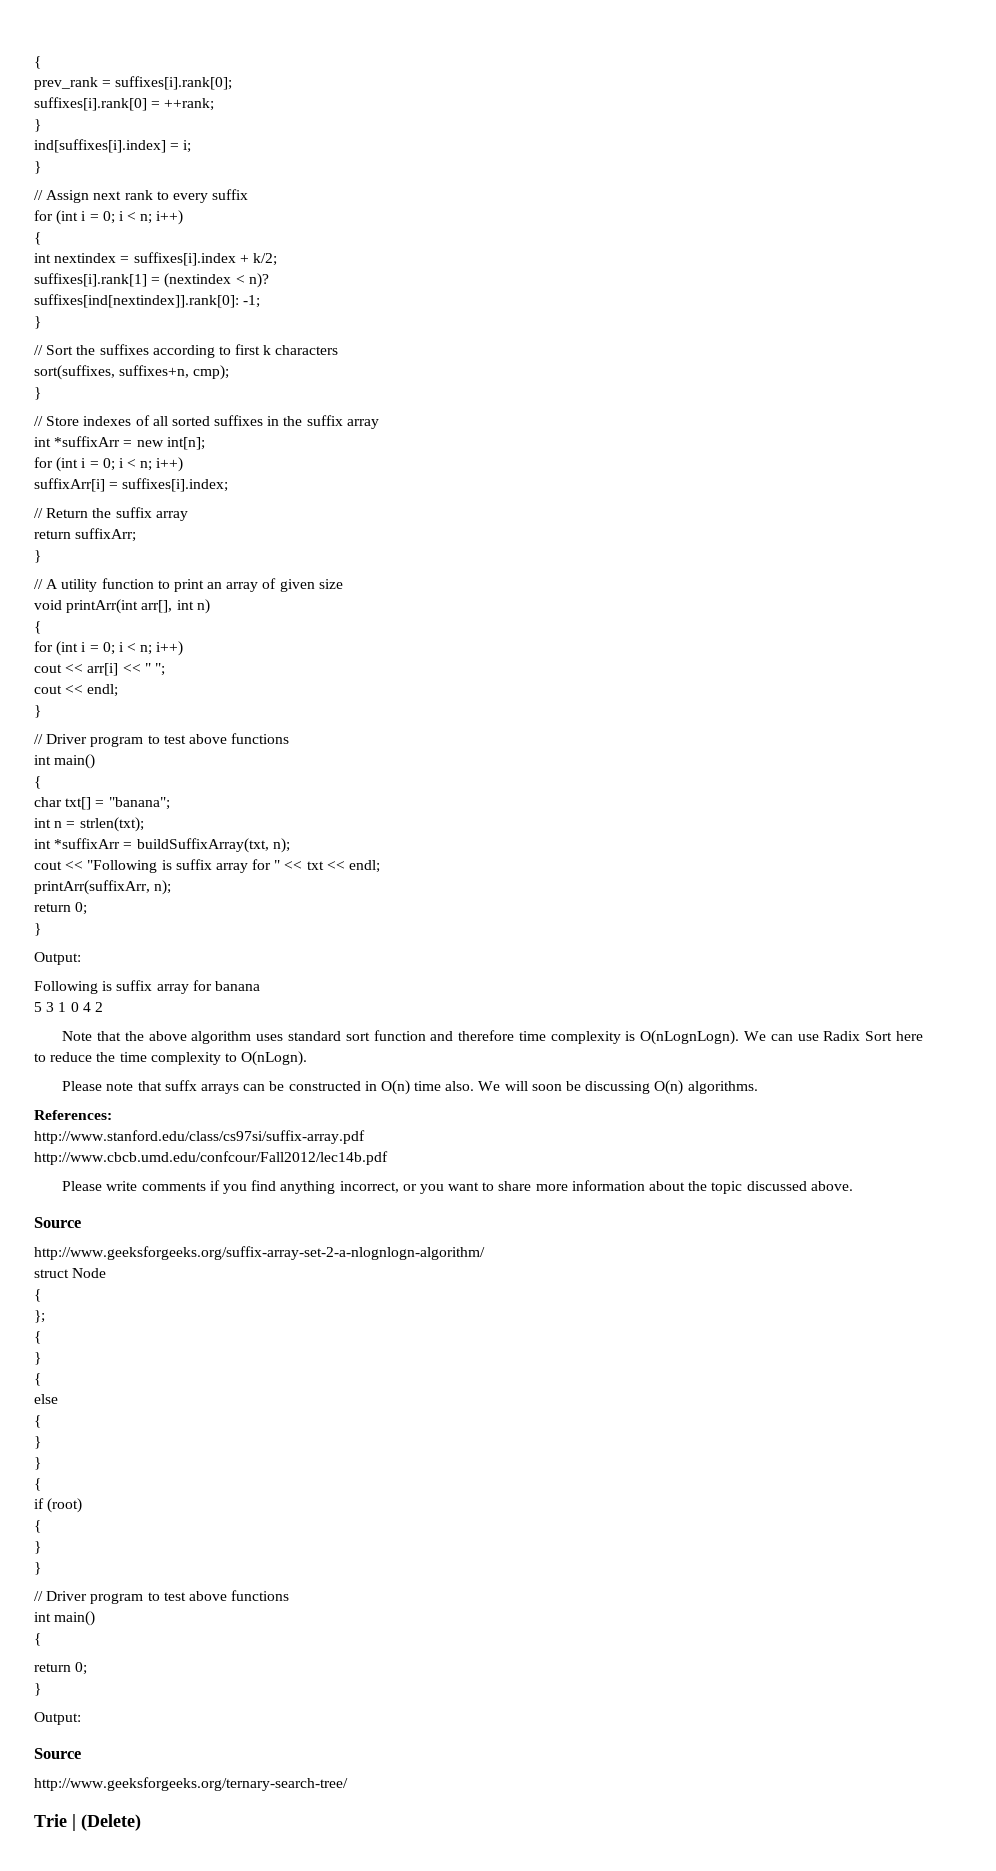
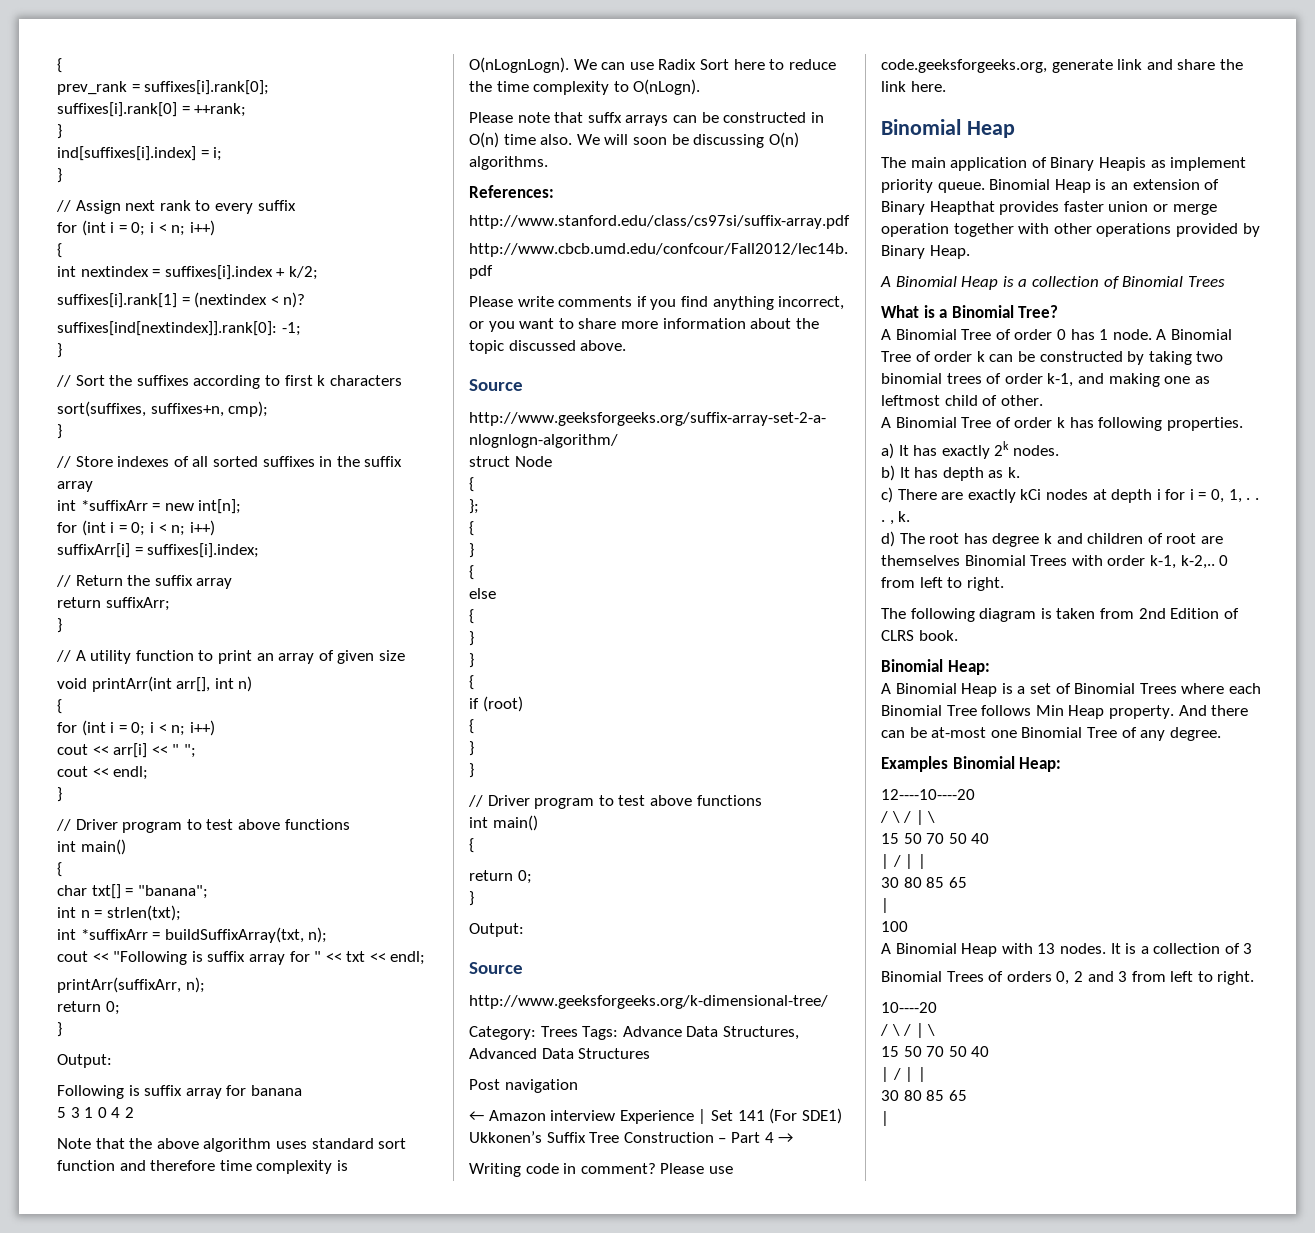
- http://www.geeksforgeeks.org/ternary-search-tree/
- Trie | (Delete)
+ http://www.geeksforgeeks.org/k-dimensional-tree/
+ Category: Trees Tags: Advance Data Structures, Advanced Data Structures
+ Post navigation
+ ← Amazon interview Experience | Set 141 (For SDE1) Ukkonen’s Suffix Tree Construction – Part 4 →
+ Writing code in comment? Please use code.geeksforgeeks.org, generate link and share the link here.
+ Binomial Heap
+ The main application of Binary Heapis as implement priority queue. Binomial Heap is an extension of Binary Heapthat provides faster union or merge operation together with other operations provided by Binary Heap.
+ A Binomial Heap is a collection of Binomial Trees
+ What is a Binomial Tree?
+ A Binomial Tree of order 0 has 1 node. A Binomial Tree of order k can be constructed by taking two binomial trees of order k-1, and making one as leftmost child of other.
+ A Binomial Tree of order k has following properties.
+ a) It has exactly 2k nodes.
+ b) It has depth as k.
+ c) There are exactly kCi nodes at depth i for i = 0, 1, . . . , k.
+ d) The root has degree k and children of root are themselves Binomial Trees with order k-1, k-2,.. 0 from left to right.
+ The following diagram is taken from 2nd Edition of CLRS book.
+ Binomial Heap:
+ A Binomial Heap is a set of Binomial Trees where each Binomial Tree follows Min Heap property. And there can be at-most one Binomial Tree of any degree.
+ Examples Binomial Heap:
+ 12----10----20
+ / \ / | \
+ 15 50 70 50 40
+ | / | |
+ 30 80 85 65
+ |
+ 100
+ A Binomial Heap with 13 nodes. It is a collection of 3
+ Binomial Trees of orders 0, 2 and 3 from left to right.
+ 10----20
+ / \ / | \
+ 15 50 70 50 40
+ | / | |
+ 30 80 85 65
+ |

